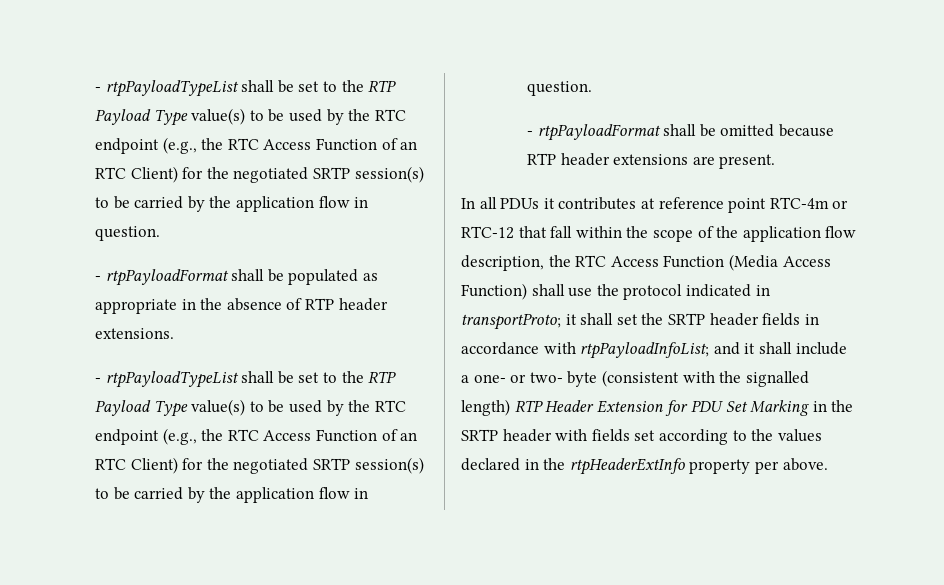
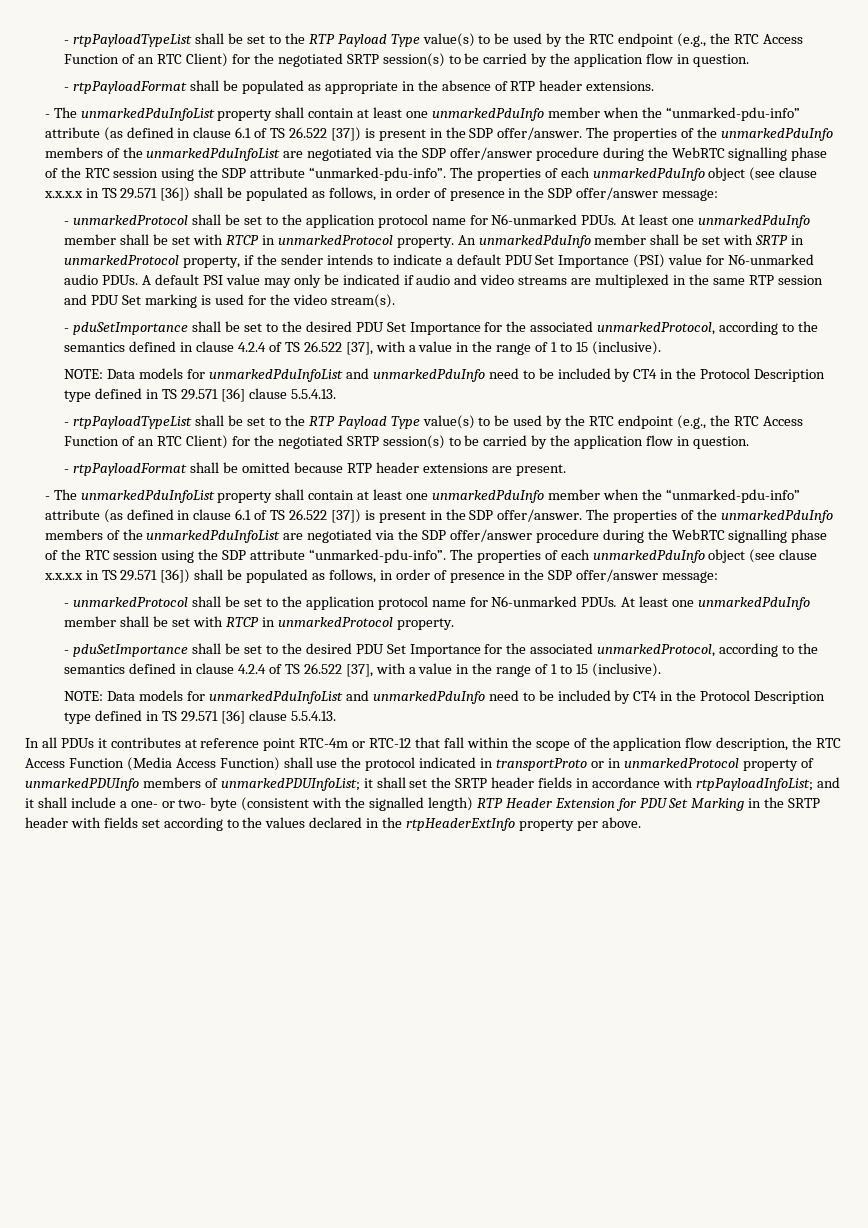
  - rtpPayloadFormat shall be populated as appropriate in the absence of RTP header extensions.
+ - The unmarkedPduInfoList property shall contain at least one unmarkedPduInfo member when the “unmarked-pdu-info” attribute (as defined in clause 6.1 of TS 26.522 [37]) is present in the SDP offer/answer. The properties of the unmarkedPduInfo members of the unmarkedPduInfoList are negotiated via the SDP offer/answer procedure during the WebRTC signalling phase of the RTC session using the SDP attribute “unmarked-pdu-info”. The properties of each unmarkedPduInfo object (see clause x.x.x.x in TS 29.571 [36]) shall be populated as follows, in order of presence in the SDP offer/answer message:
+ - unmarkedProtocol shall be set to the application protocol name for N6-unmarked PDUs. At least one unmarkedPduInfo member shall be set with RTCP in unmarkedProtocol property. An unmarkedPduInfo member shall be set with SRTP in unmarkedProtocol property, if the sender intends to indicate a default PDU Set Importance (PSI) value for N6-unmarked audio PDUs. A default PSI value may only be indicated if audio and video streams are multiplexed in the same RTP session and PDU Set marking is used for the video stream(s).
+ - pduSetImportance shall be set to the desired PDU Set Importance for the associated unmarkedProtocol, according to the semantics defined in clause 4.2.4 of TS 26.522 [37], with a value in the range of 1 to 15 (inclusive).
+ NOTE: Data models for unmarkedPduInfoList and unmarkedPduInfo need to be included by CT4 in the Protocol Description type defined in TS 29.571 [36] clause 5.5.4.13.
  - rtpPayloadFormat shall be omitted because RTP header extensions are present.
+ - The unmarkedPduInfoList property shall contain at least one unmarkedPduInfo member when the “unmarked-pdu-info” attribute (as defined in clause 6.1 of TS 26.522 [37]) is present in the SDP offer/answer. The properties of the unmarkedPduInfo members of the unmarkedPduInfoList are negotiated via the SDP offer/answer procedure during the WebRTC signalling phase of the RTC session using the SDP attribute “unmarked-pdu-info”. The properties of each unmarkedPduInfo object (see clause x.x.x.x in TS 29.571 [36]) shall be populated as follows, in order of presence in the SDP offer/answer message:
+ - unmarkedProtocol shall be set to the application protocol name for N6-unmarked PDUs. At least one unmarkedPduInfo member shall be set with RTCP in unmarkedProtocol property.
+ - pduSetImportance shall be set to the desired PDU Set Importance for the associated unmarkedProtocol, according to the semantics defined in clause 4.2.4 of TS 26.522 [37], with a value in the range of 1 to 15 (inclusive).
+ NOTE: Data models for unmarkedPduInfoList and unmarkedPduInfo need to be included by CT4 in the Protocol Description type defined in TS 29.571 [36] clause 5.5.4.13.
- In all PDUs it contributes at reference point RTC-4m or RTC-12 that fall within the scope of the application flow description, the RTC Access Function (Media Access Function) shall use the protocol indicated in transportProto;
+ In all PDUs it contributes at reference point RTC-4m or RTC-12 that fall within the scope of the application flow description, the RTC Access Function (Media Access Function) shall use the protocol indicated in transportProto or in unmarkedProtocol property of unmarkedPDUInfo members of unmarkedPDUInfoList;

